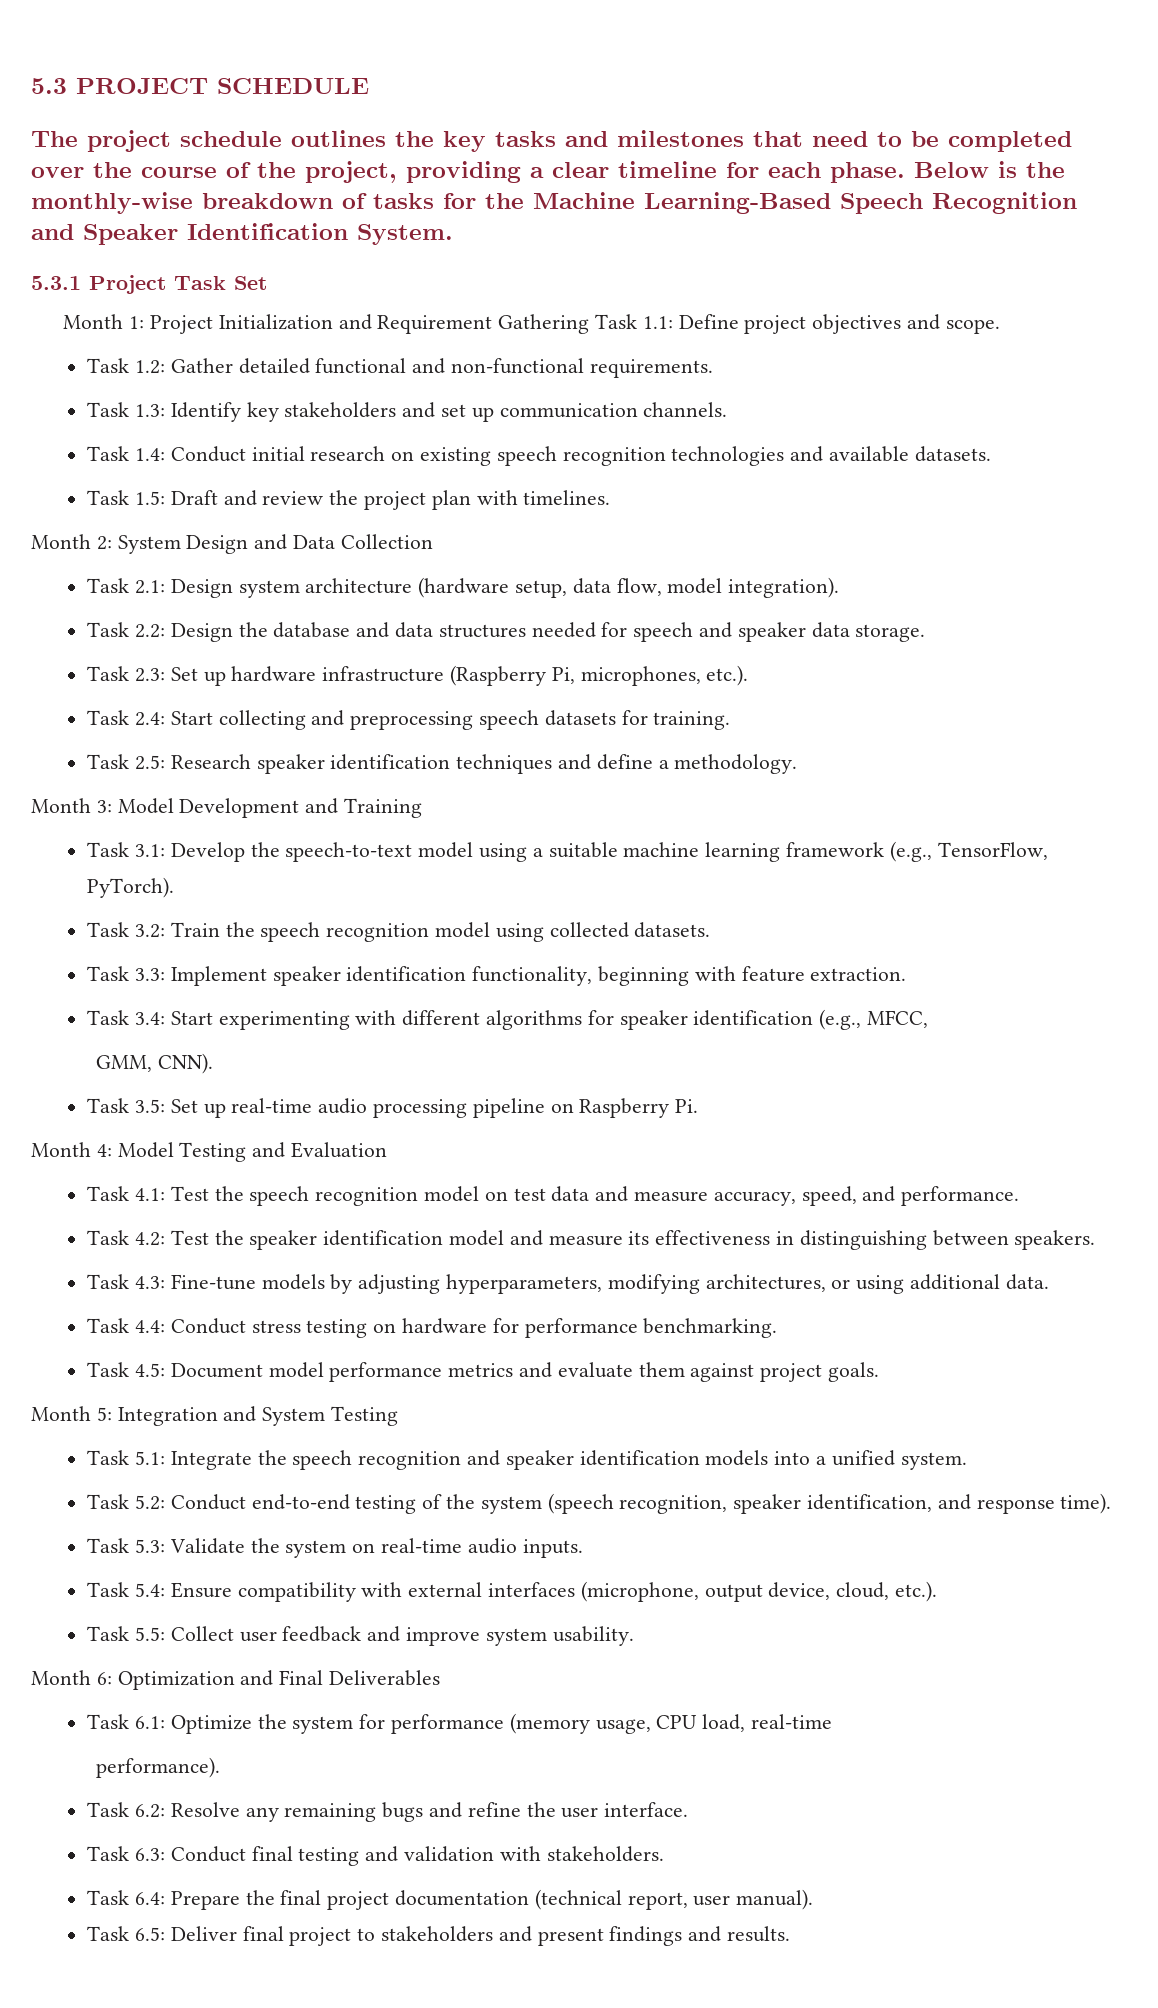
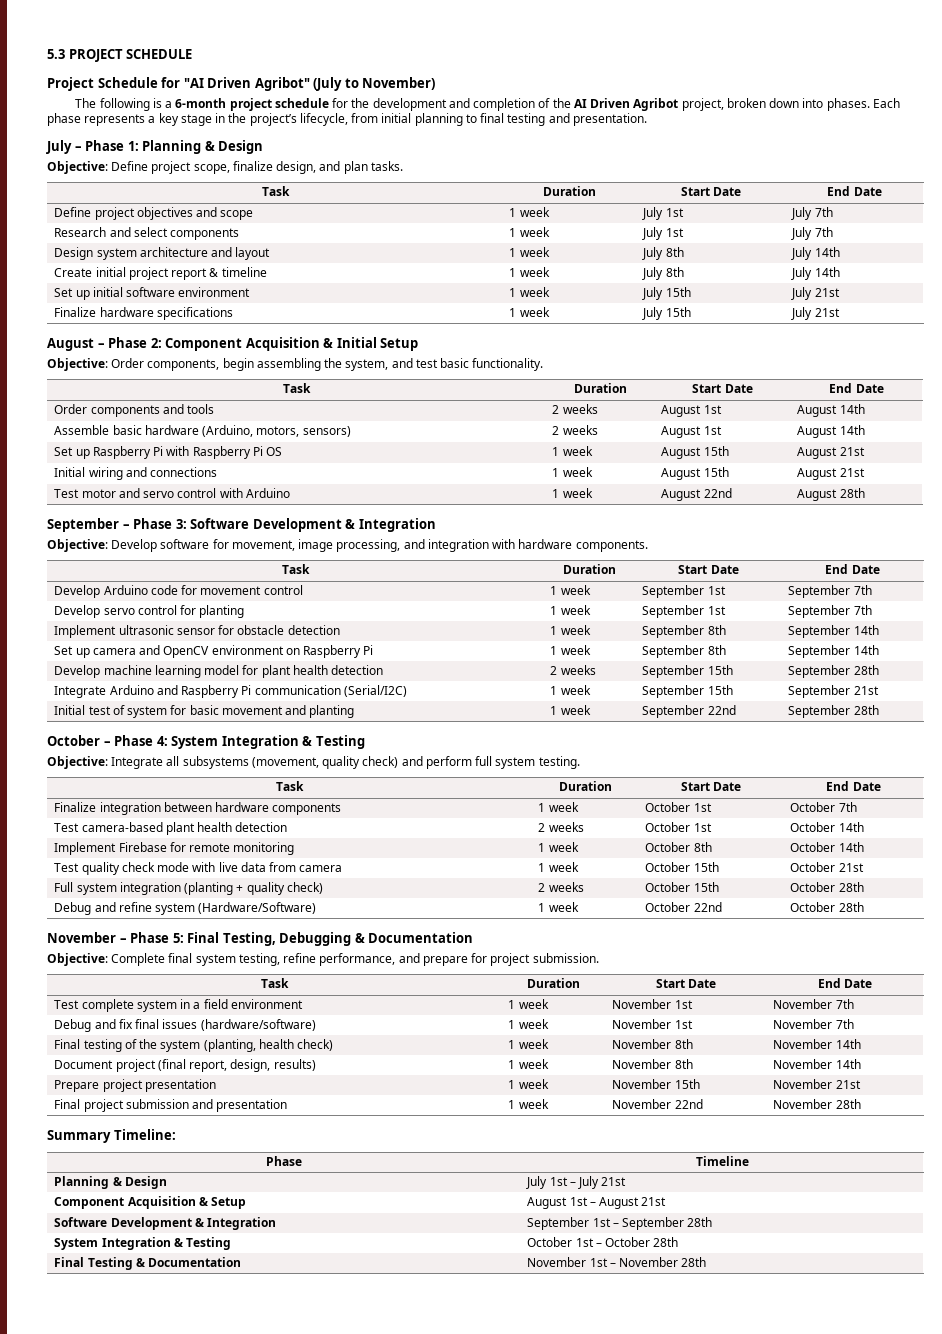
- The project schedule outlines the key tasks and milestones that need to be completed over the course of the project, providing a clear timeline for each phase. Below is the monthly-wise breakdown of tasks for the Machine Learning-Based Speech Recognition and Speaker Identification System.
- 5.3.1 Project Task Set
- Month 1: Project Initialization and Requirement Gathering Task 1.1: Define project objectives and scope.
- Task 1.2: Gather detailed functional and non-functional requirements.
- Task 1.3: Identify key stakeholders and set up communication channels.
- Task 1.4: Conduct initial research on existing speech recognition technologies and available datasets.
- Task 1.5: Draft and review the project plan with timelines.
- Month 2: System Design and Data Collection
- Task 2.1: Design system architecture (hardware setup, data flow, model integration).
- Task 2.2: Design the database and data structures needed for speech and speaker data storage.
- Task 2.3: Set up hardware infrastructure (Raspberry Pi, microphones, etc.).
- Task 2.4: Start collecting and preprocessing speech datasets for training.
- Task 2.5: Research speaker identification techniques and define a methodology.
- Month 3: Model Development and Training
- Task 3.1: Develop the speech-to-text model using a suitable machine learning framework (e.g., TensorFlow, PyTorch).
- Task 3.2: Train the speech recognition model using collected datasets.
- Task 3.3: Implement speaker identification functionality, beginning with feature extraction.
- Task 3.4: Start experimenting with different algorithms for speaker identification (e.g., MFCC,
- GMM, CNN).
- Task 3.5: Set up real-time audio processing pipeline on Raspberry Pi.
- Month 4: Model Testing and Evaluation
- Task 4.1: Test the speech recognition model on test data and measure accuracy, speed, and performance.
- Task 4.2: Test the speaker identification model and measure its effectiveness in distinguishing between speakers.
- Task 4.3: Fine-tune models by adjusting hyperparameters, modifying architectures, or using additional data.
- Task 4.4: Conduct stress testing on hardware for performance benchmarking.
- Task 4.5: Document model performance metrics and evaluate them against project goals.
- Month 5: Integration and System Testing
- Task 5.1: Integrate the speech recognition and speaker identification models into a unified system.
- Task 5.2: Conduct end-to-end testing of the system (speech recognition, speaker identification, and response time).
- Task 5.3: Validate the system on real-time audio inputs.
- Task 5.4: Ensure compatibility with external interfaces (microphone, output device, cloud, etc.).
- Task 5.5: Collect user feedback and improve system usability.
- Month 6: Optimization and Final Deliverables
- Task 6.1: Optimize the system for performance (memory usage, CPU load, real-time
- performance).
- Task 6.2: Resolve any remaining bugs and refine the user interface.
- Task 6.3: Conduct final testing and validation with stakeholders.
- Task 6.4: Prepare the final project documentation (technical report, user manual).
- Task 6.5: Deliver final project to stakeholders and present findings and results.
+ Project Schedule for "AI Driven Agribot" (July to November)
+ The following is a 6-month project schedule for the development and completion of the AI Driven Agribot project, broken down into phases. Each phase represents a key stage in the project’s lifecycle, from initial planning to final testing and presentation.
+ July – Phase 1: Planning & Design
+ Objective: Define project scope, finalize design, and plan tasks.
+ Task | Duration | Start Date | End Date
+ Define project objectives and scope | 1 week | July 1st | July 7th
+ Research and select components | 1 week | July 1st | July 7th
+ Design system architecture and layout | 1 week | July 8th | July 14th
+ Create initial project report & timeline | 1 week | July 8th | July 14th
+ Set up initial software environment | 1 week | July 15th | July 21st
+ Finalize hardware specifications | 1 week | July 15th | July 21st
+ August – Phase 2: Component Acquisition & Initial Setup
+ Objective: Order components, begin assembling the system, and test basic functionality.
+ Task | Duration | Start Date | End Date
+ Order components and tools | 2 weeks | August 1st | August 14th
+ Assemble basic hardware (Arduino, motors, sensors) | 2 weeks | August 1st | August 14th
+ Set up Raspberry Pi with Raspberry Pi OS | 1 week | August 15th | August 21st
+ Initial wiring and connections | 1 week | August 15th | August 21st
+ Test motor and servo control with Arduino | 1 week | August 22nd | August 28th
+ September – Phase 3: Software Development & Integration
+ Objective: Develop software for movement, image processing, and integration with hardware components.
+ Task | Duration | Start Date | End Date
+ Develop Arduino code for movement control | 1 week | September 1st | September 7th
+ Develop servo control for planting | 1 week | September 1st | September 7th
+ Implement ultrasonic sensor for obstacle detection | 1 week | September 8th | September 14th
+ Set up camera and OpenCV environment on Raspberry Pi | 1 week | September 8th | September 14th
+ Develop machine learning model for plant health detection | 2 weeks | September 15th | September 28th
+ Integrate Arduino and Raspberry Pi communication (Serial/I2C) | 1 week | September 15th | September 21st
+ Initial test of system for basic movement and planting | 1 week | September 22nd | September 28th
+ October – Phase 4: System Integration & Testing
+ Objective: Integrate all subsystems (movement, quality check) and perform full system testing.
+ Task | Duration | Start Date | End Date
+ Finalize integration between hardware components | 1 week | October 1st | October 7th
+ Test camera-based plant health detection | 2 weeks | October 1st | October 14th
+ Implement Firebase for remote monitoring | 1 week | October 8th | October 14th
+ Test quality check mode with live data from camera | 1 week | October 15th | October 21st
+ Full system integration (planting + quality check) | 2 weeks | October 15th | October 28th
+ Debug and refine system (Hardware/Software) | 1 week | October 22nd | October 28th
+ November – Phase 5: Final Testing, Debugging & Documentation
+ Objective: Complete final system testing, refine performance, and prepare for project submission.
+ Task | Duration | Start Date | End Date
+ Test complete system in a field environment | 1 week | November 1st | November 7th
+ Debug and fix final issues (hardware/software) | 1 week | November 1st | November 7th
+ Final testing of the system (planting, health check) | 1 week | November 8th | November 14th
+ Document project (final report, design, results) | 1 week | November 8th | November 14th
+ Prepare project presentation | 1 week | November 15th | November 21st
+ Final project submission and presentation | 1 week | November 22nd | November 28th
+ Summary Timeline:
+ Phase | Timeline
+ Planning & Design | July 1st – July 21st
+ Component Acquisition & Setup | August 1st – August 21st
+ Software Development & Integration | September 1st – September 28th
+ System Integration & Testing | October 1st – October 28th
+ Final Testing & Documentation | November 1st – November 28th

